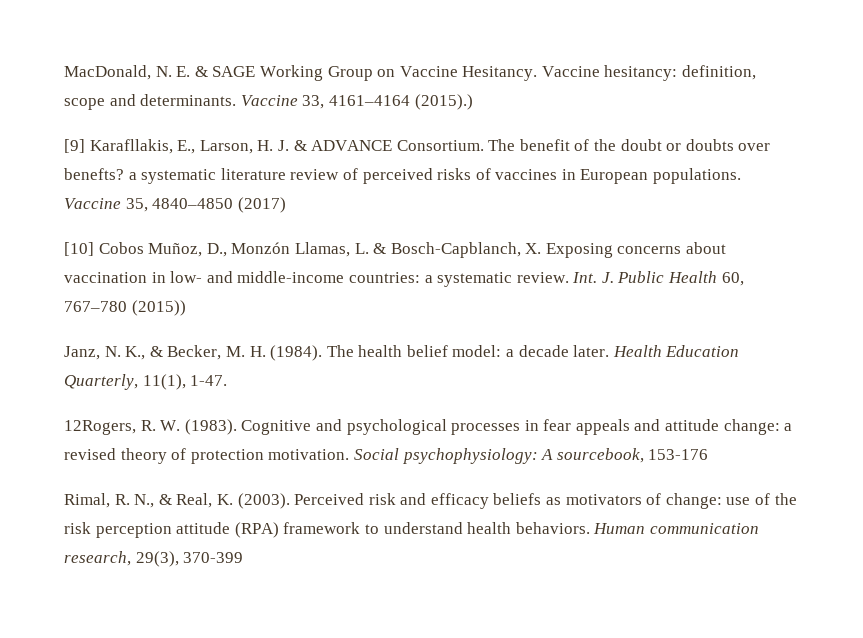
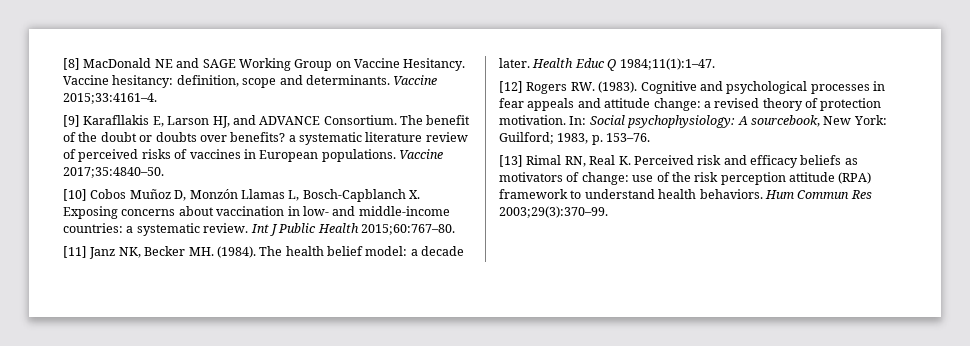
- MacDonald, N. E. & SAGE Working Group on Vaccine Hesitancy.
+ [8] MacDonald NE and SAGE Working Group on Vaccine Hesitancy.
- Vaccine 33, 4161–4164 (2015).)
- [9] Karafllakis, E., Larson, H. J. & ADVANCE Consortium.
+ Vaccine 2015;33:4161–4.
+ [9] Karafllakis E, Larson HJ, and ADVANCE Consortium.
- The benefit of the doubt or doubts over benefts? a systematic literature review of perceived risks of vaccines in European populations.
+ The benefit of the doubt or doubts over benefits? a systematic literature review of perceived risks of vaccines in European populations.
- Vaccine 35, 4840–4850 (2017)
+ Vaccine 2017;35:4840–50.
- [10] Cobos Muñoz, D., Monzón Llamas, L. & Bosch-Capblanch, X. Exposing concerns about vaccination in low- and middle-income countries: a systematic review.
+ [10] Cobos Muñoz D, Monzón Llamas L, Bosch-Capblanch X. Exposing concerns about vaccination in low- and middle-income countries: a systematic review.
- Int. J. Public Health 60, 767–780 (2015))
- Janz, N. K., & Becker, M. H. (1984).
+ Int J Public Health 2015;60:767–80.
+ [11] Janz NK, Becker MH. (1984).
- Health Education Quarterly, 11(1), 1-47.
- 12Rogers, R. W. (1983).
+ Health Educ Q 1984;11(1):1–47.
+ [12] Rogers RW. (1983).
- Social psychophysiology: A sourcebook, 153-176
- Rimal, R. N., & Real, K. (2003). Perceived risk and efficacy beliefs as motivators of change: use of the risk perception attitude (RPA) framework to understand health behaviors.
+ In: Social psychophysiology: A sourcebook, New York: Guilford; 1983, p. 153–76.
+ [13] Rimal RN, Real K. Perceived risk and efficacy beliefs as motivators of change: use of the risk perception attitude (RPA) framework to understand health behaviors.
- Human communication research, 29(3), 370-399
+ Hum Commun Res 2003;29(3):370–99.

